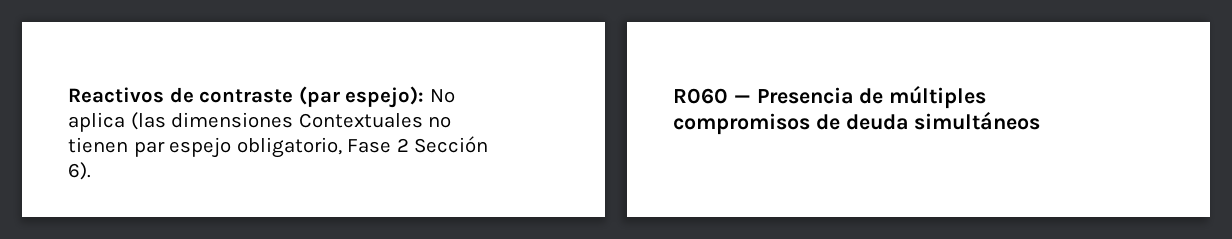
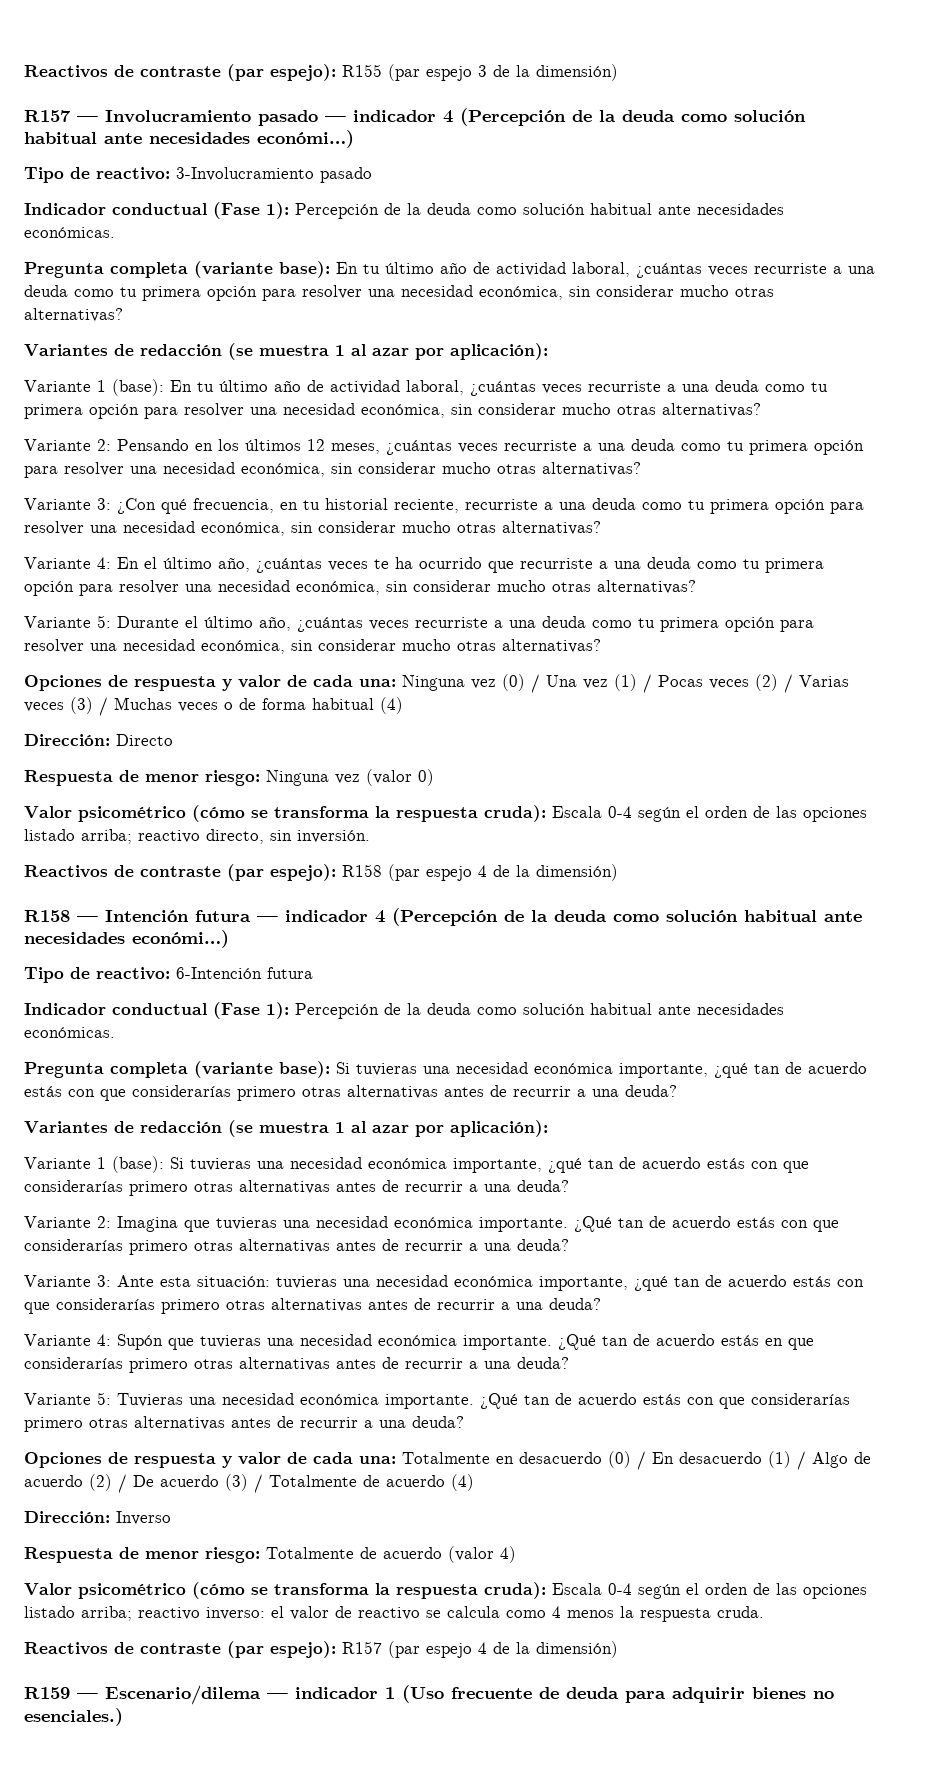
- Reactivos de contraste (par espejo): No aplica (las dimensiones Contextuales no tienen par espejo obligatorio, Fase 2 Sección 6).
- R060 — Presencia de múltiples compromisos de deuda simultáneos
+ Reactivos de contraste (par espejo): R155 (par espejo 3 de la dimensión)
+ R157 — Involucramiento pasado — indicador 4 (Percepción de la deuda como solución habitual ante necesidades económi…)
+ Tipo de reactivo: 3-Involucramiento pasado
+ Indicador conductual (Fase 1): Percepción de la deuda como solución habitual ante necesidades económicas.
+ Pregunta completa (variante base): En tu último año de actividad laboral, ¿cuántas veces recurriste a una deuda como tu primera opción para resolver una necesidad económica, sin considerar mucho otras alternativas?
+ Variantes de redacción (se muestra 1 al azar por aplicación):
+ Variante 1 (base): En tu último año de actividad laboral, ¿cuántas veces recurriste a una deuda como tu primera opción para resolver una necesidad económica, sin considerar mucho otras alternativas?
+ Variante 2: Pensando en los últimos 12 meses, ¿cuántas veces recurriste a una deuda como tu primera opción para resolver una necesidad económica, sin considerar mucho otras alternativas?
+ Variante 3: ¿Con qué frecuencia, en tu historial reciente, recurriste a una deuda como tu primera opción para resolver una necesidad económica, sin considerar mucho otras alternativas?
+ Variante 4: En el último año, ¿cuántas veces te ha ocurrido que recurriste a una deuda como tu primera opción para resolver una necesidad económica, sin considerar mucho otras alternativas?
+ Variante 5: Durante el último año, ¿cuántas veces recurriste a una deuda como tu primera opción para resolver una necesidad económica, sin considerar mucho otras alternativas?
+ Opciones de respuesta y valor de cada una: Ninguna vez (0) / Una vez (1) / Pocas veces (2) / Varias veces (3) / Muchas veces o de forma habitual (4)
+ Dirección: Directo
+ Respuesta de menor riesgo: Ninguna vez (valor 0)
+ Valor psicométrico (cómo se transforma la respuesta cruda): Escala 0-4 según el orden de las opciones listado arriba; reactivo directo, sin inversión.
+ Reactivos de contraste (par espejo): R158 (par espejo 4 de la dimensión)
+ R158 — Intención futura — indicador 4 (Percepción de la deuda como solución habitual ante necesidades económi…)
+ Tipo de reactivo: 6-Intención futura
+ Indicador conductual (Fase 1): Percepción de la deuda como solución habitual ante necesidades económicas.
+ Pregunta completa (variante base): Si tuvieras una necesidad económica importante, ¿qué tan de acuerdo estás con que considerarías primero otras alternativas antes de recurrir a una deuda?
+ Variantes de redacción (se muestra 1 al azar por aplicación):
+ Variante 1 (base): Si tuvieras una necesidad económica importante, ¿qué tan de acuerdo estás con que considerarías primero otras alternativas antes de recurrir a una deuda?
+ Variante 2: Imagina que tuvieras una necesidad económica importante. ¿Qué tan de acuerdo estás con que considerarías primero otras alternativas antes de recurrir a una deuda?
+ Variante 3: Ante esta situación: tuvieras una necesidad económica importante, ¿qué tan de acuerdo estás con que considerarías primero otras alternativas antes de recurrir a una deuda?
+ Variante 4: Supón que tuvieras una necesidad económica importante. ¿Qué tan de acuerdo estás en que considerarías primero otras alternativas antes de recurrir a una deuda?
+ Variante 5: Tuvieras una necesidad económica importante. ¿Qué tan de acuerdo estás con que considerarías primero otras alternativas antes de recurrir a una deuda?
+ Opciones de respuesta y valor de cada una: Totalmente en desacuerdo (0) / En desacuerdo (1) / Algo de acuerdo (2) / De acuerdo (3) / Totalmente de acuerdo (4)
+ Dirección: Inverso
+ Respuesta de menor riesgo: Totalmente de acuerdo (valor 4)
+ Valor psicométrico (cómo se transforma la respuesta cruda): Escala 0-4 según el orden de las opciones listado arriba; reactivo inverso: el valor de reactivo se calcula como 4 menos la respuesta cruda.
+ Reactivos de contraste (par espejo): R157 (par espejo 4 de la dimensión)
+ R159 — Escenario/dilema — indicador 1 (Uso frecuente de deuda para adquirir bienes no esenciales.)

